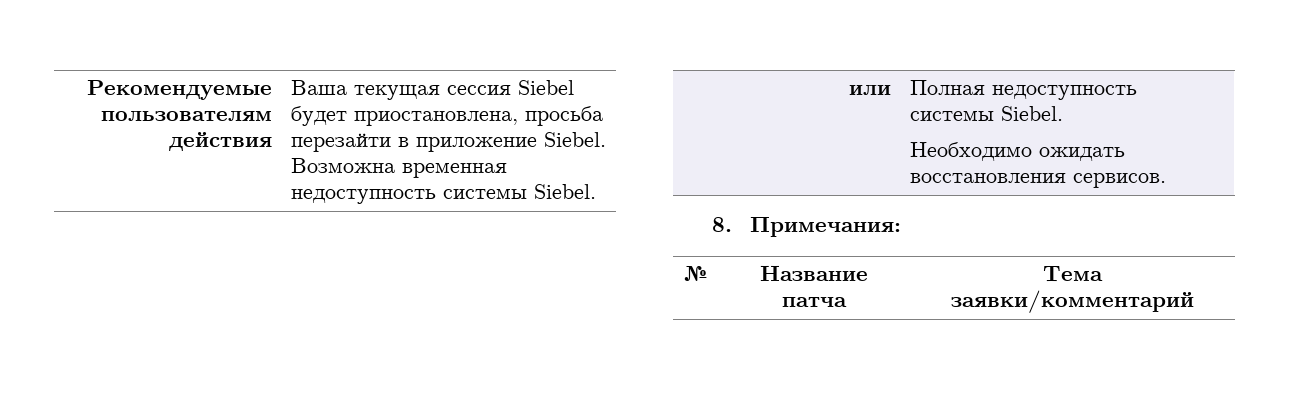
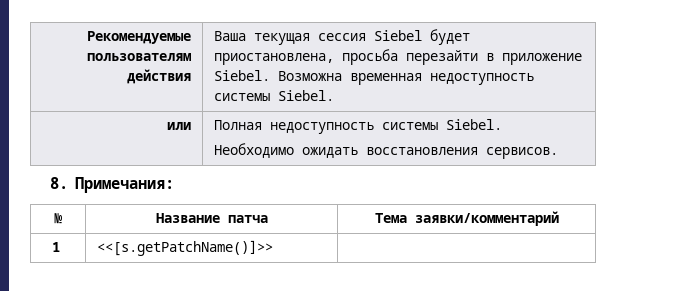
+ 1 | <<[s.getPatchName()]>> |

